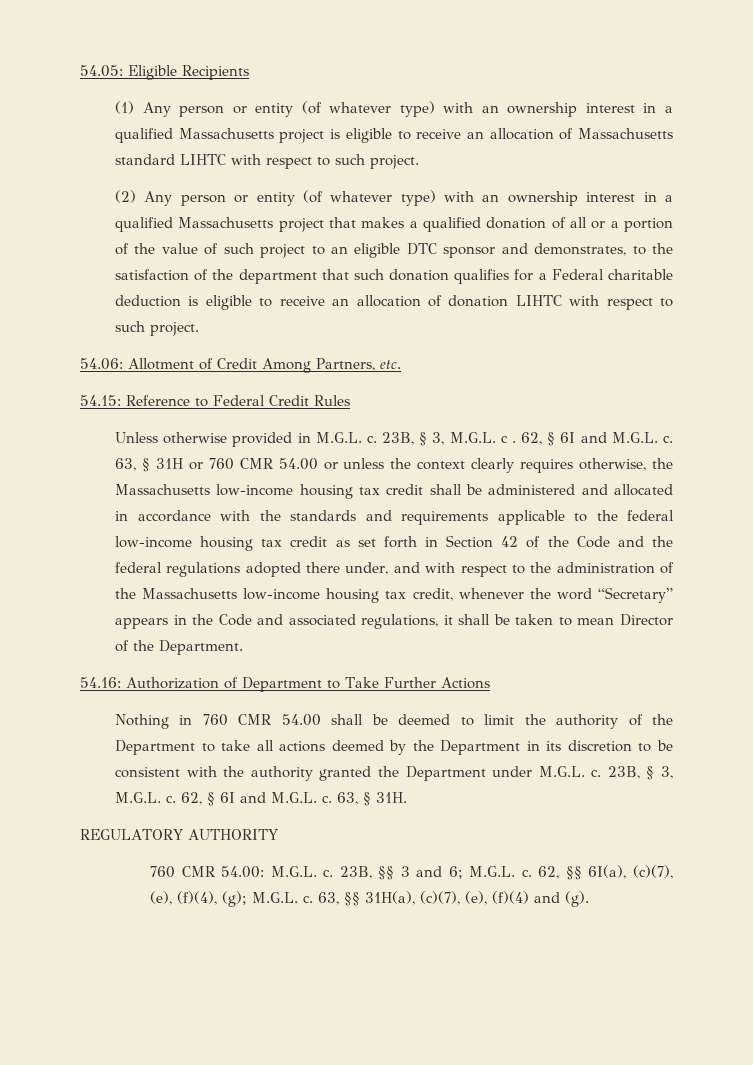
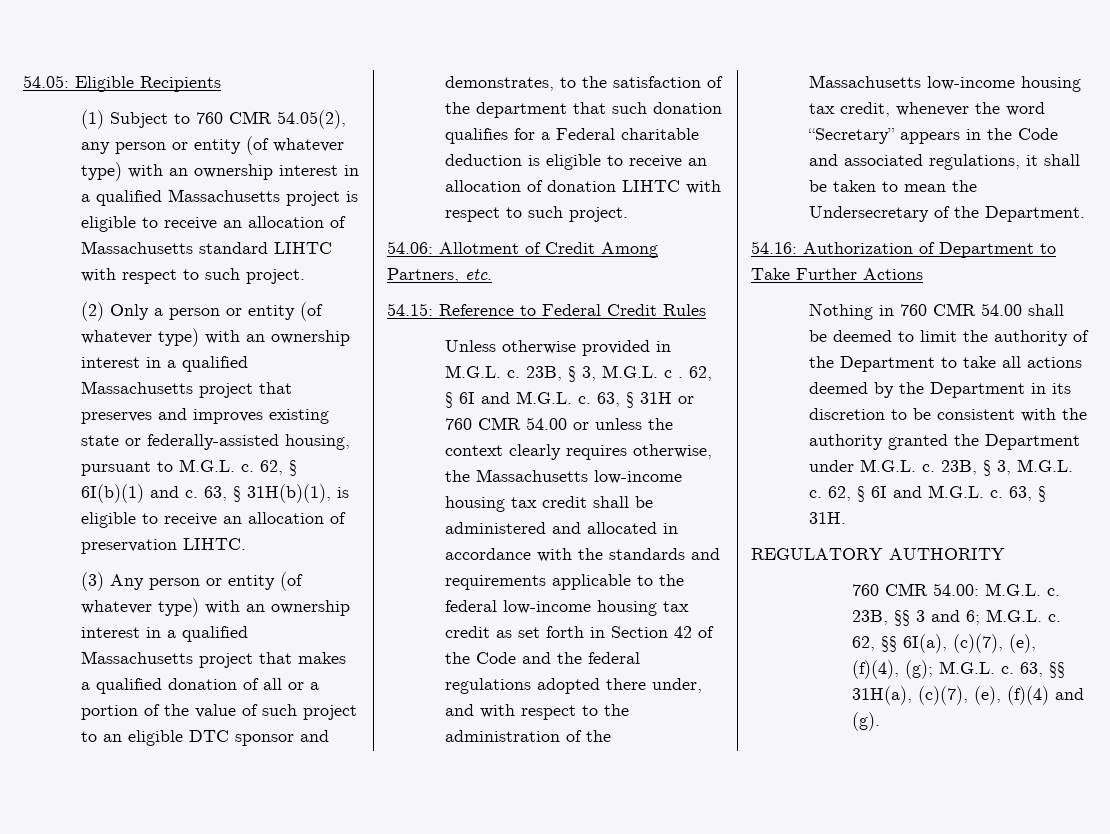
- (1) Any person or entity (of whatever type) with an ownership interest in a qualified Massachusetts project is eligible to receive an allocation of Massachusetts standard LIHTC with respect to such project.
+ (1) Subject to 760 CMR 54.05(2), any person or entity (of whatever type) with an ownership interest in a qualified Massachusetts project is eligible to receive an allocation of Massachusetts standard LIHTC with respect to such project.
- (2) Any person or entity (of whatever type) with an ownership interest in a qualified Massachusetts project that makes a qualified donation of all or a portion of the value of such project to an eligible DTC sponsor and demonstrates, to the satisfaction of the department that such donation qualifies for a Federal charitable deduction is eligible to receive an allocation of donation LIHTC with respect to such project.
+ (2) Only a person or entity (of whatever type) with an ownership interest in a qualified Massachusetts project that preserves and improves existing state or federally-assisted housing, pursuant to M.G.L. c. 62, § 6I(b)(1) and c. 63, § 31H(b)(1), is eligible to receive an allocation of preservation LIHTC.
+ (3) Any person or entity (of whatever type) with an ownership interest in a qualified Massachusetts project that makes a qualified donation of all or a portion of the value of such project to an eligible DTC sponsor and demonstrates, to the satisfaction of the department that such donation qualifies for a Federal charitable deduction is eligible to receive an allocation of donation LIHTC with respect to such project.
- 63, § 31H or 760 CMR 54.00 or unless the context clearly requires otherwise, the Massachusetts low-income housing tax credit shall be administered and allocated in accordance with the standards and requirements applicable to the federal low-income housing tax credit as set forth in Section 42 of the Code and the federal regulations adopted there under, and with respect to the administration of the Massachusetts low-income housing tax credit, whenever the word “Secretary” appears in the Code and associated regulations, it shall be taken to mean Director of the Department.
+ 63, § 31H or 760 CMR 54.00 or unless the context clearly requires otherwise, the Massachusetts low-income housing tax credit shall be administered and allocated in accordance with the standards and requirements applicable to the federal low-income housing tax credit as set forth in Section 42 of the Code and the federal regulations adopted there under, and with respect to the administration of the Massachusetts low-income housing tax credit, whenever the word “Secretary” appears in the Code and associated regulations, it shall be taken to mean the Undersecretary of the Department.

